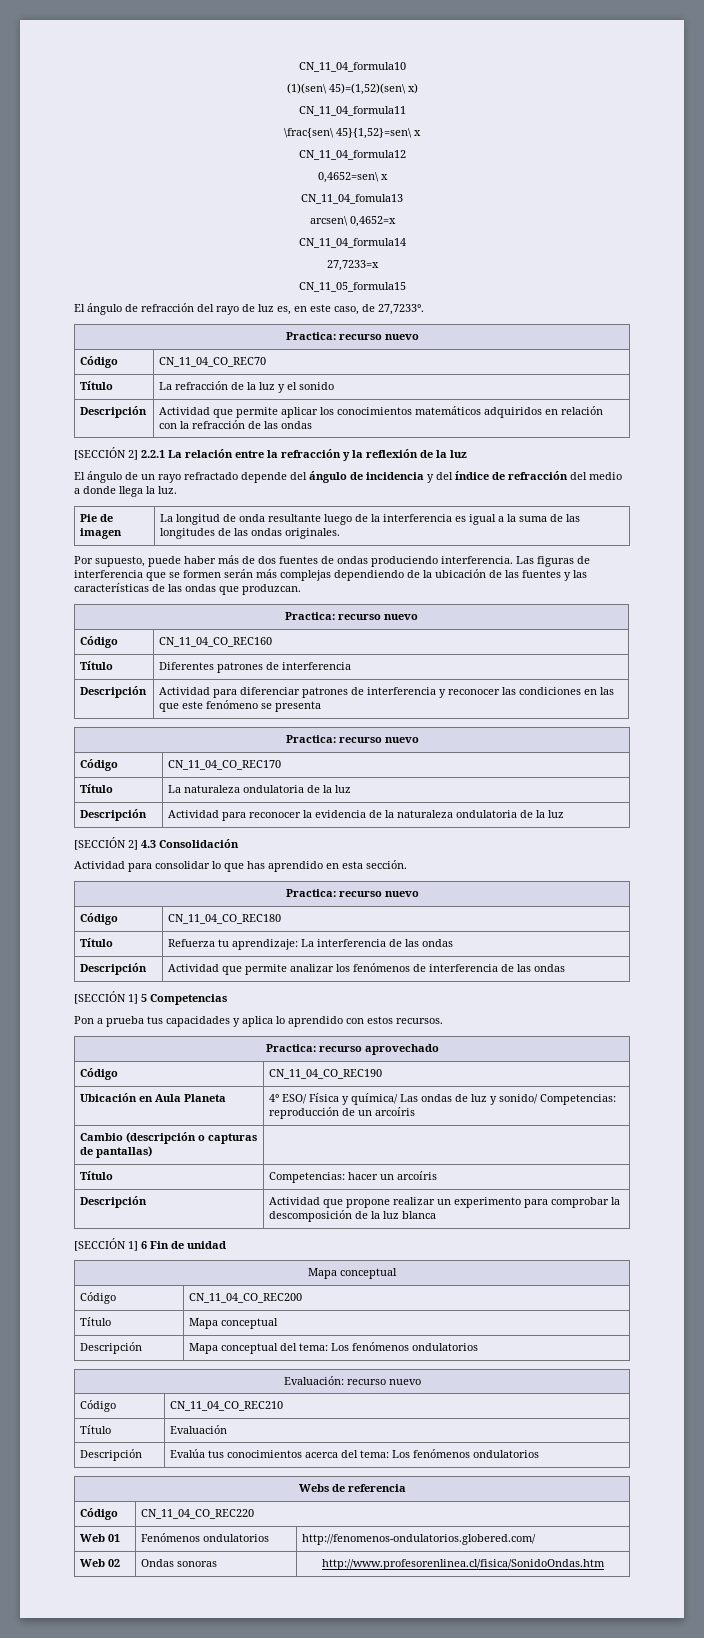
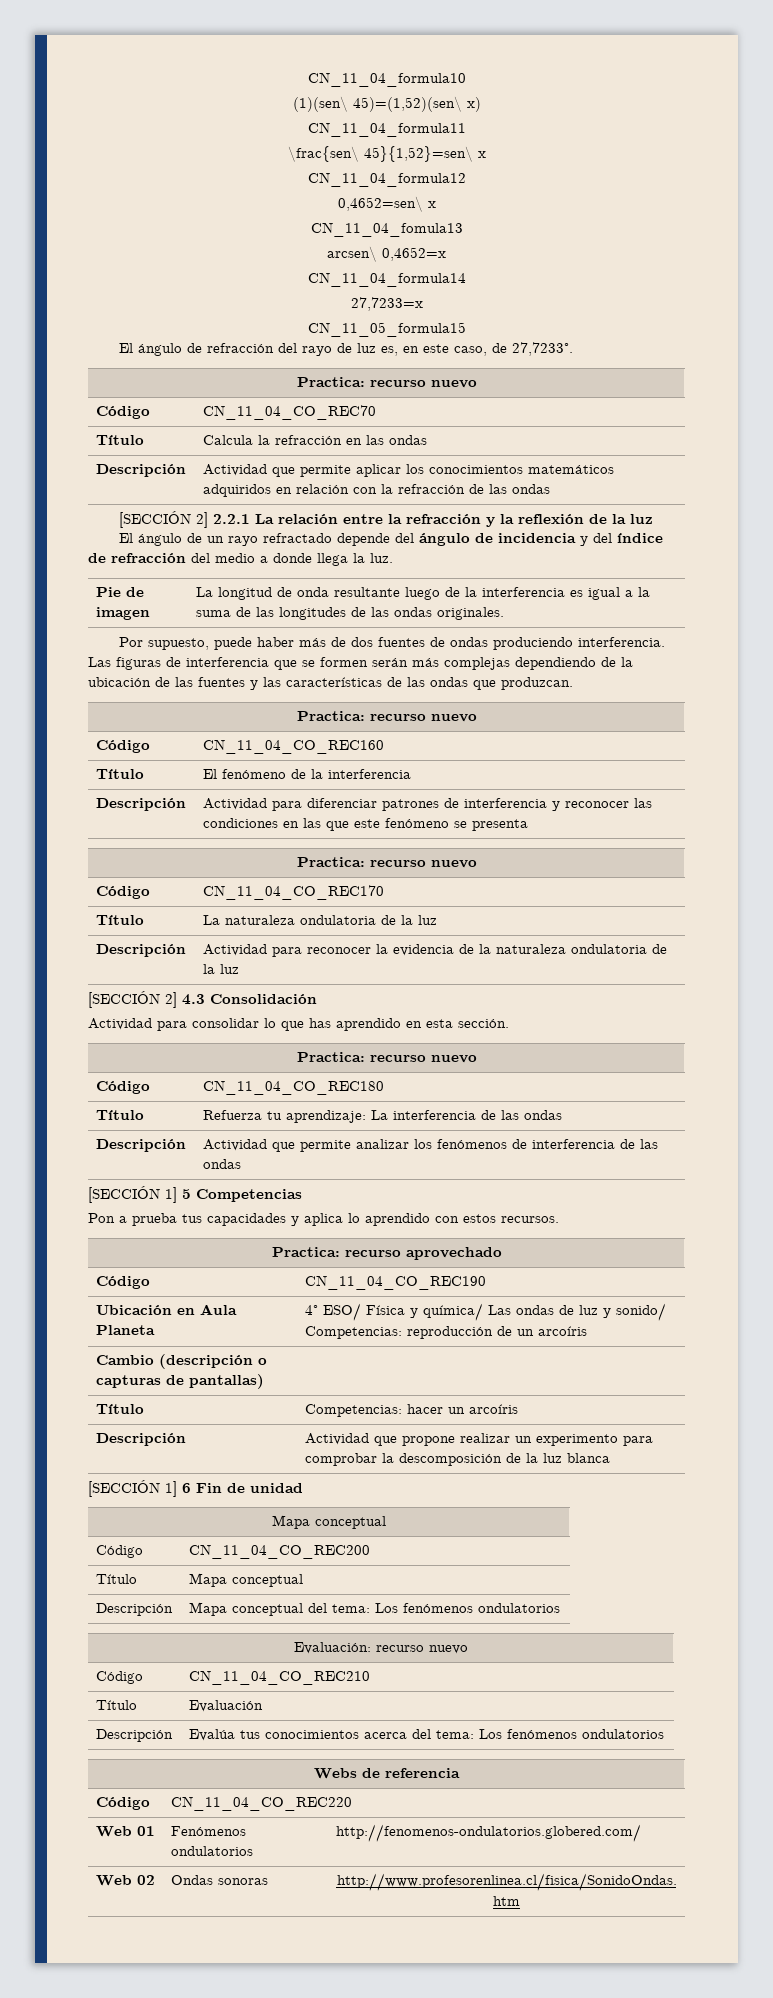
- Título | La refracción de la luz y el sonido
+ Título | Calcula la refracción en las ondas
- Título | Diferentes patrones de interferencia
+ Título | El fenómeno de la interferencia

